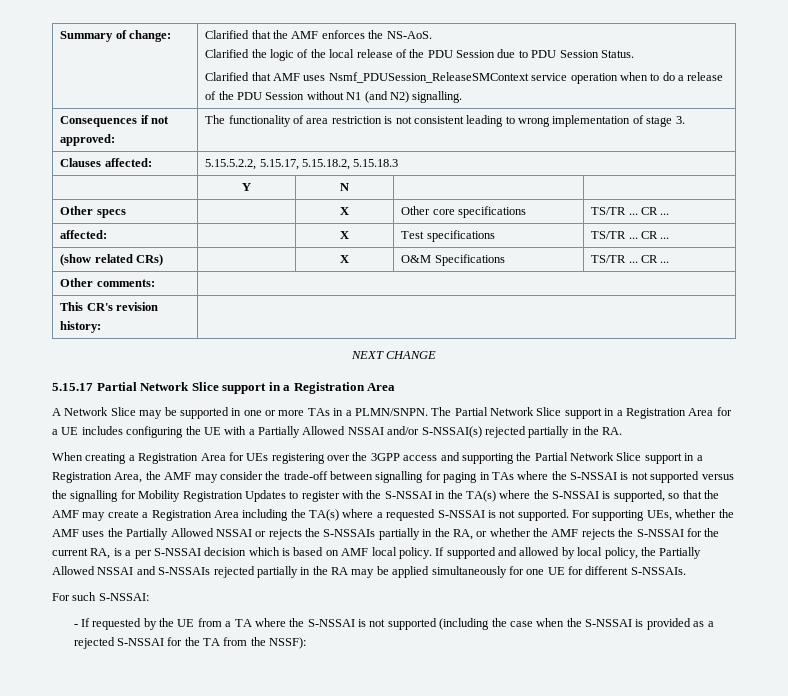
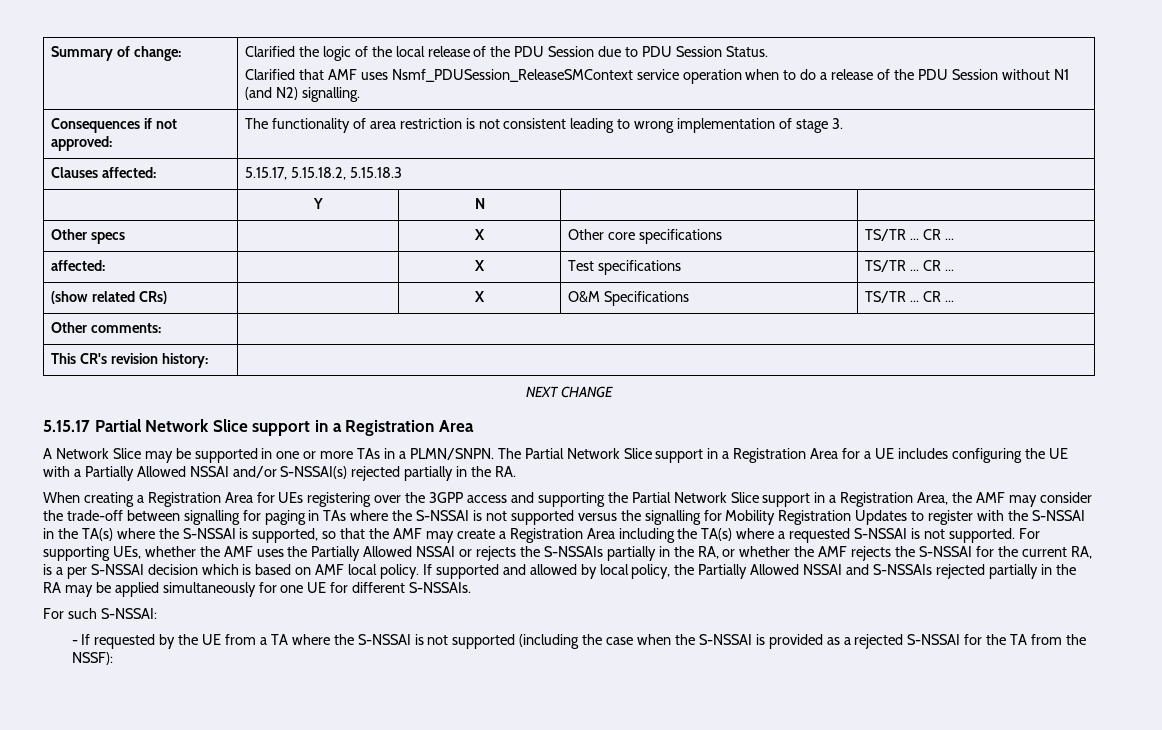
- Clarified that the AMF enforces the NS-AoS.
- Clauses affected: | 5.15.5.2.2, 5.15.17, 5.15.18.2, 5.15.18.3
+ Clauses affected: | 5.15.17, 5.15.18.2, 5.15.18.3

